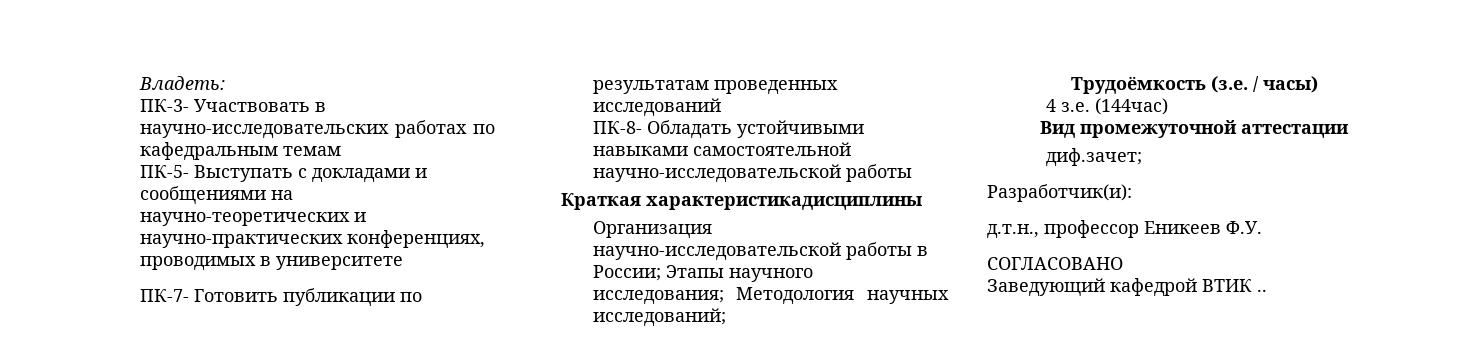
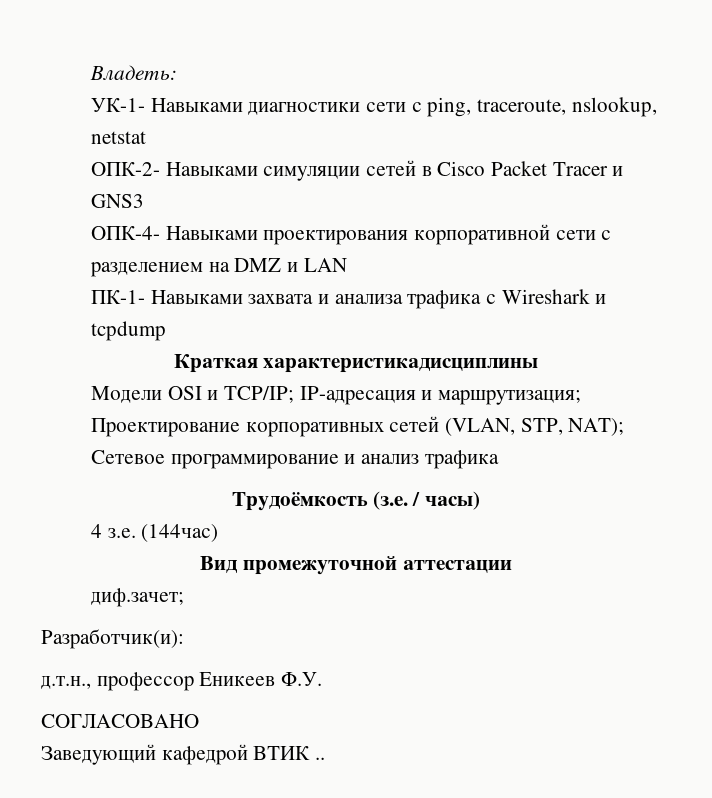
- ПК-3- Участвовать в научно-исследовательских работах по кафедральным темам
- ПК-5- Выступать с докладами и сообщениями на научно-теоретических и научно-практических конференциях, проводимых в университете
- ПК-7- Готовить публикации по результатам проведенных исследований
- ПК-8- Обладать устойчивыми навыками самостоятельной научно-исследовательской работы
+ УК-1- Навыками диагностики сети с ping, traceroute, nslookup, netstat
+ ОПК-2- Навыками симуляции сетей в Cisco Packet Tracer и GNS3
+ ОПК-4- Навыками проектирования корпоративной сети с разделением на DMZ и LAN
+ ПК-1- Навыками захвата и анализа трафика с Wireshark и tcpdump
  Краткая характеристикадисциплины
- Организация научно-исследовательской работы в России; Этапы научного исследования; Методология научных исследований;
+ Модели OSI и TCP/IP; IP-адресация и маршрутизация; Проектирование корпоративных сетей (VLAN, STP, NAT); Сетевое программирование и анализ трафика

